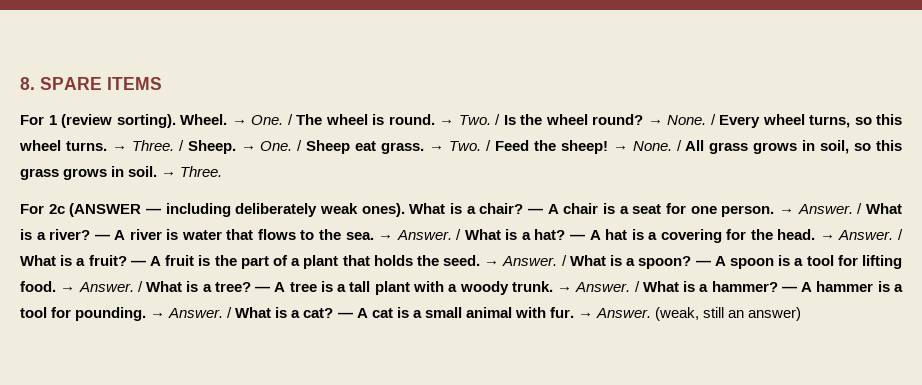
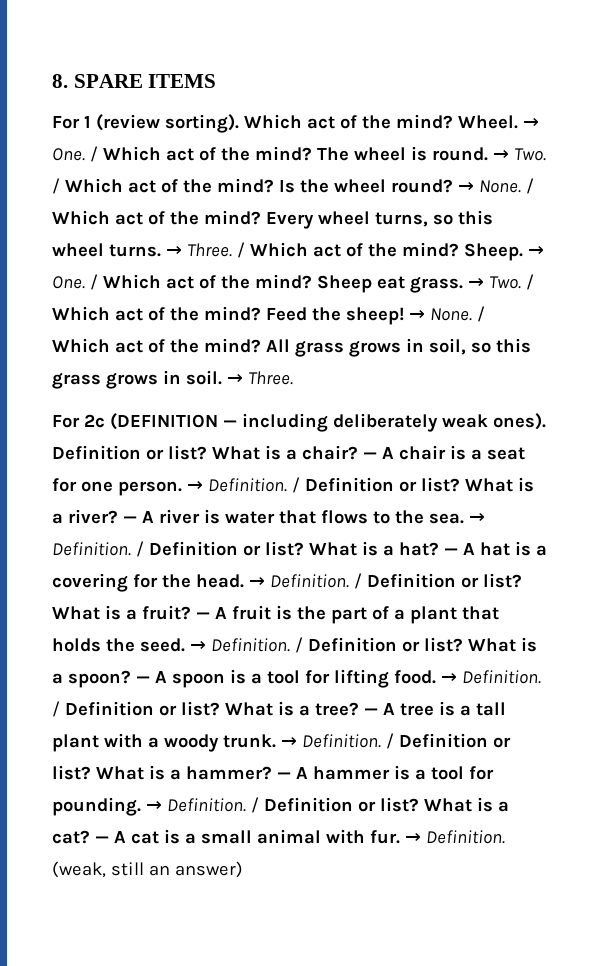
- Wheel. → One. / The wheel is round.
+ Which act of the mind? Wheel. → One. / Which act of the mind? The wheel is round.
- → Two. / Is the wheel round?
+ → Two. / Which act of the mind? Is the wheel round?
- / Every wheel turns, so this wheel turns.
+ / Which act of the mind? Every wheel turns, so this wheel turns.
- / Sheep. → One. / Sheep eat grass.
+ / Which act of the mind? Sheep. → One. / Which act of the mind? Sheep eat grass.
- → Two. / Feed the sheep!
+ → Two. / Which act of the mind? Feed the sheep!
- / All grass grows in soil, so this grass grows in soil.
+ / Which act of the mind? All grass grows in soil, so this grass grows in soil.
- For 2c (ANSWER — including deliberately weak ones).
+ For 2c (DEFINITION — including deliberately weak ones). Definition or list?
- → Answer. / What is a river?
+ → Definition. / Definition or list? What is a river?
- → Answer. / What is a hat?
+ → Definition. / Definition or list? What is a hat?
- → Answer. / What is a fruit?
+ → Definition. / Definition or list? What is a fruit?
- → Answer. / What is a spoon?
+ → Definition. / Definition or list? What is a spoon?
- → Answer. / What is a tree?
+ → Definition. / Definition or list? What is a tree?
- → Answer. / What is a hammer?
+ → Definition. / Definition or list? What is a hammer?
- → Answer. / What is a cat?
+ → Definition. / Definition or list? What is a cat?
- — A cat is a small animal with fur. → Answer.
+ — A cat is a small animal with fur. → Definition.

